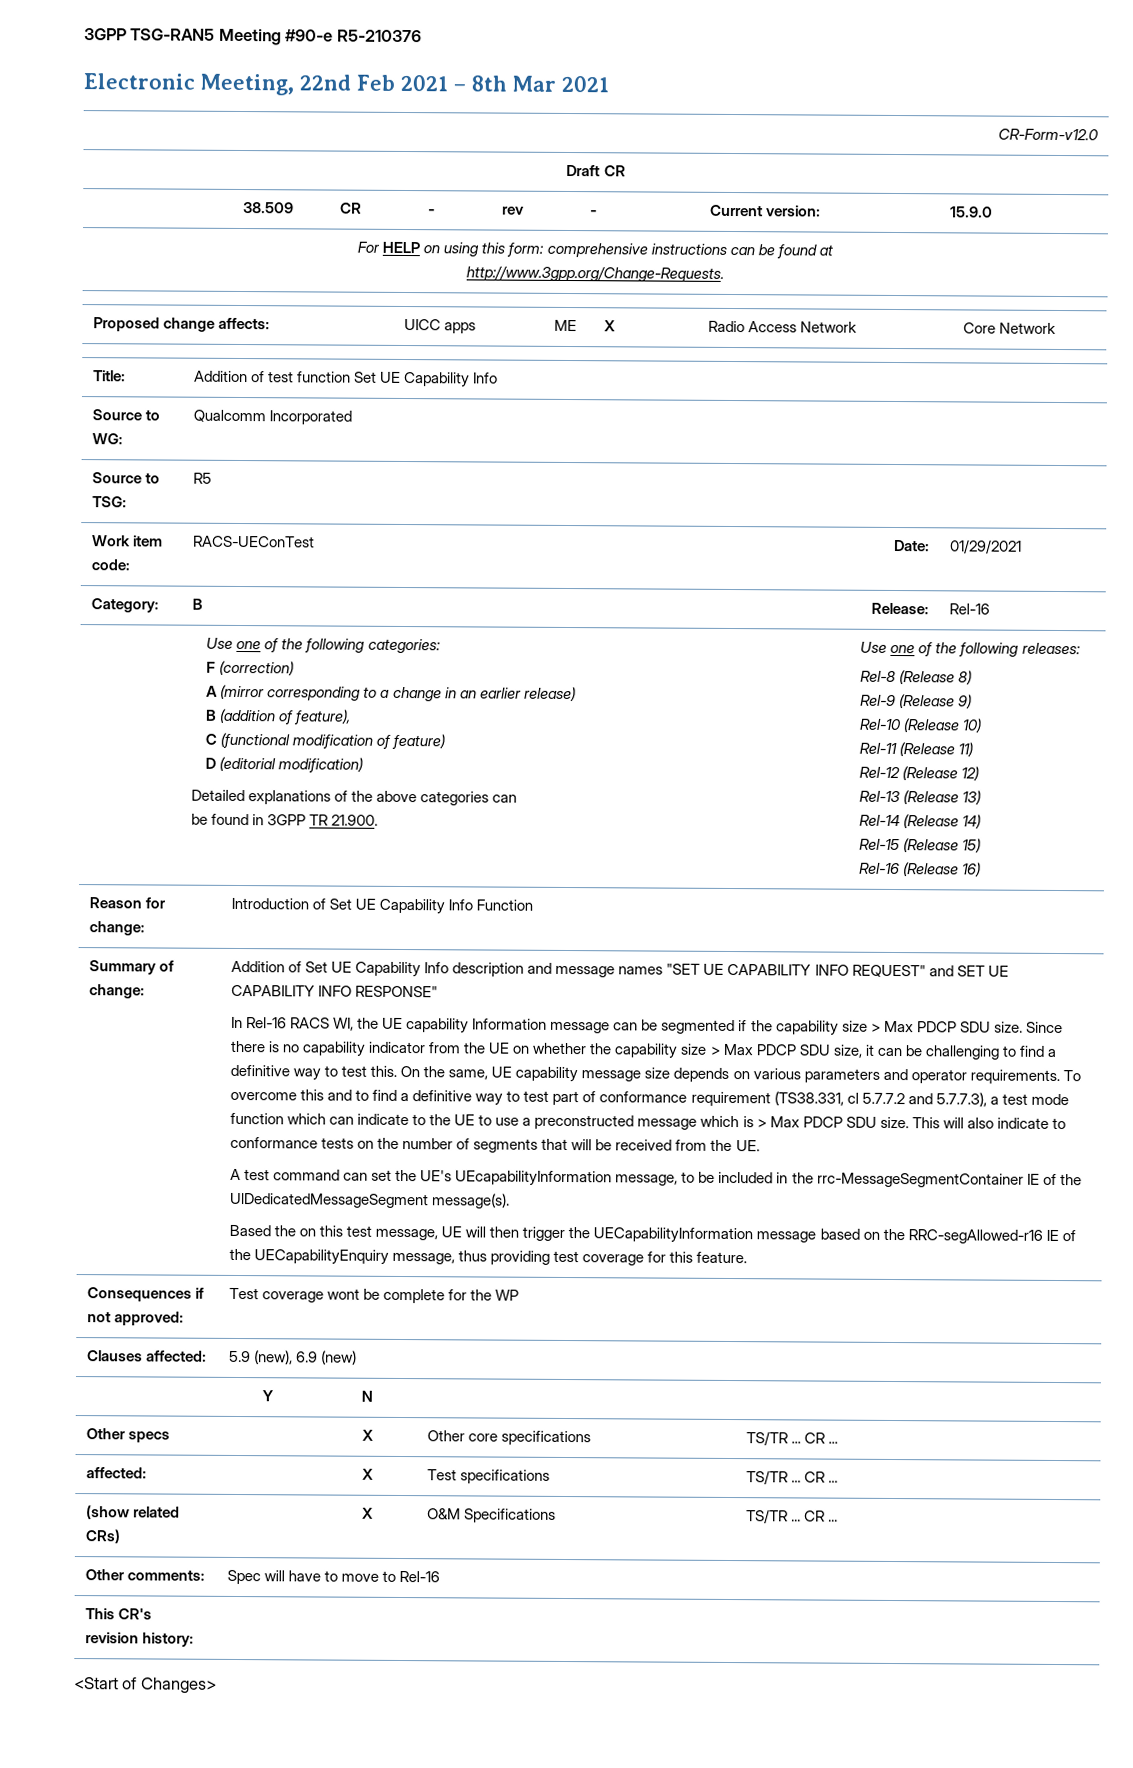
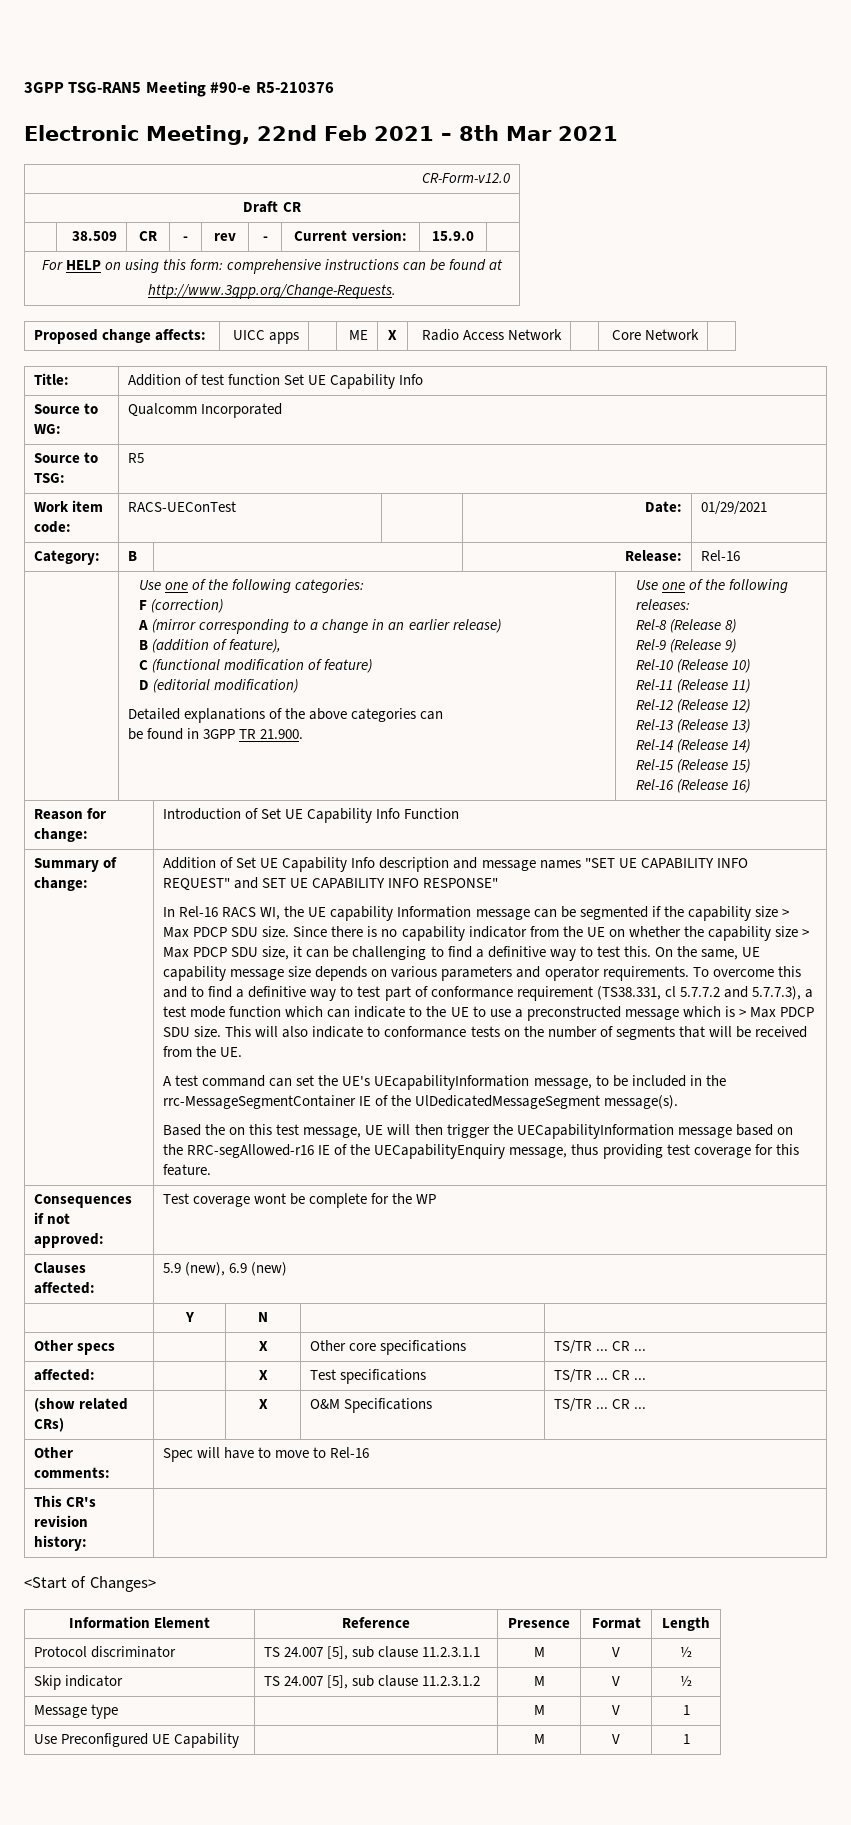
+ Information Element | Reference | Presence | Format | Length
+ Protocol discriminator | TS 24.007 [5], sub clause 11.2.3.1.1 | M | V | ½
+ Skip indicator | TS 24.007 [5], sub clause 11.2.3.1.2 | M | V | ½
+ Message type | | M | V | 1
+ Use Preconfigured UE Capability | | M | V | 1

